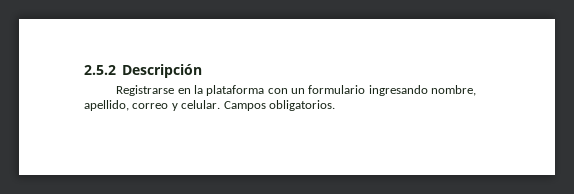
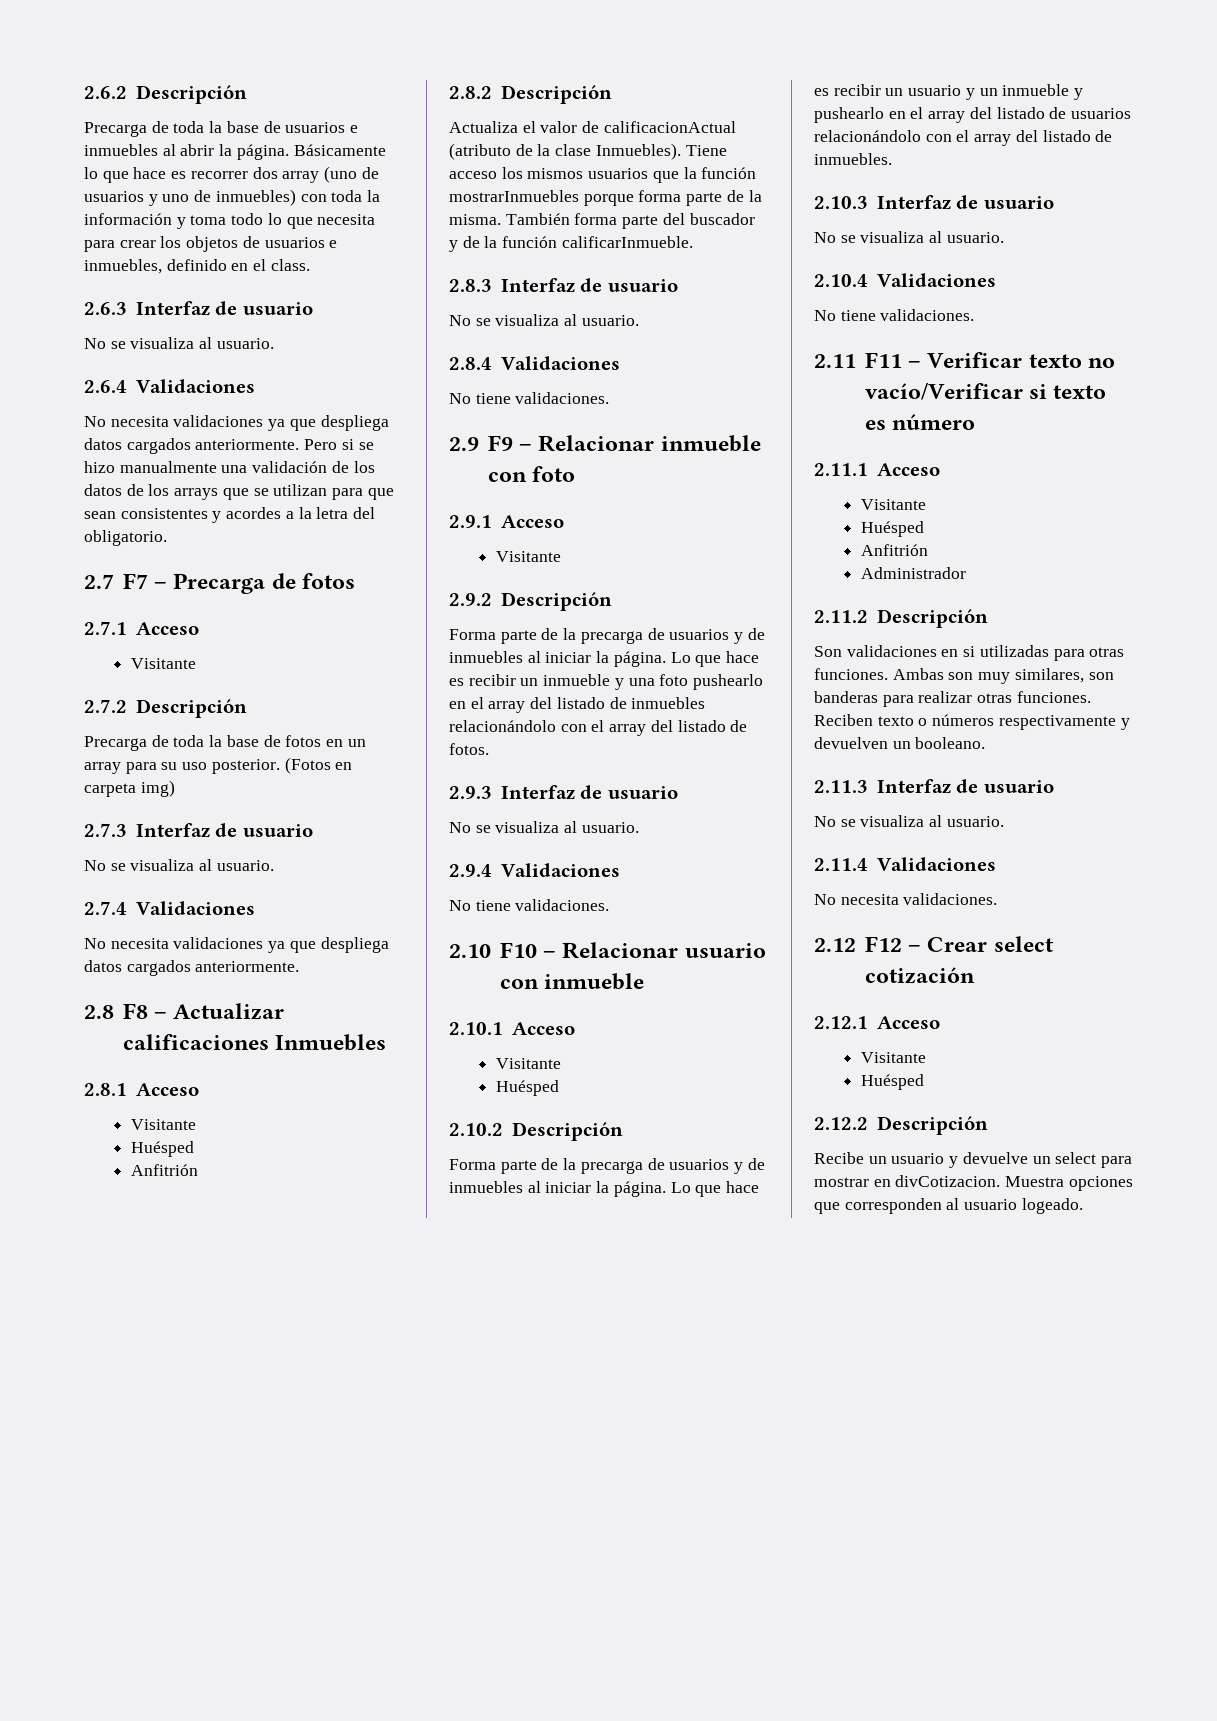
- 2.5.2 Descripción
- Registrarse en la plataforma con un formulario ingresando nombre, apellido, correo y celular. Campos obligatorios.
+ 2.6.2 Descripción
+ Precarga de toda la base de usuarios e inmuebles al abrir la página. Básicamente lo que hace es recorrer dos array (uno de usuarios y uno de inmuebles) con toda la información y toma todo lo que necesita para crear los objetos de usuarios e inmuebles, definido en el class.
+ 2.6.3 Interfaz de usuario
+ No se visualiza al usuario.
+ 2.6.4 Validaciones
+ No necesita validaciones ya que despliega datos cargados anteriormente. Pero si se hizo manualmente una validación de los datos de los arrays que se utilizan para que sean consistentes y acordes a la letra del obligatorio.
+ 2.7 F7 – Precarga de fotos
+ 2.7.1 Acceso
+ Visitante
+ 2.7.2 Descripción
+ Precarga de toda la base de fotos en un array para su uso posterior. (Fotos en carpeta img)
+ 2.7.3 Interfaz de usuario
+ No se visualiza al usuario.
+ 2.7.4 Validaciones
+ No necesita validaciones ya que despliega datos cargados anteriormente.
+ 2.8 F8 – Actualizar calificaciones Inmuebles
+ 2.8.1 Acceso
+ Visitante
+ Huésped
+ Anfitrión
+ 2.8.2 Descripción
+ Actualiza el valor de calificacionActual (atributo de la clase Inmuebles). Tiene acceso los mismos usuarios que la función mostrarInmuebles porque forma parte de la misma. También forma parte del buscador y de la función calificarInmueble.
+ 2.8.3 Interfaz de usuario
+ No se visualiza al usuario.
+ 2.8.4 Validaciones
+ No tiene validaciones.
+ 2.9 F9 – Relacionar inmueble con foto
+ 2.9.1 Acceso
+ Visitante
+ 2.9.2 Descripción
+ Forma parte de la precarga de usuarios y de inmuebles al iniciar la página. Lo que hace es recibir un inmueble y una foto pushearlo en el array del listado de inmuebles relacionándolo con el array del listado de fotos.
+ 2.9.3 Interfaz de usuario
+ No se visualiza al usuario.
+ 2.9.4 Validaciones
+ No tiene validaciones.
+ 2.10 F10 – Relacionar usuario con inmueble
+ 2.10.1 Acceso
+ Visitante
+ Huésped
+ 2.10.2 Descripción
+ Forma parte de la precarga de usuarios y de inmuebles al iniciar la página. Lo que hace es recibir un usuario y un inmueble y pushearlo en el array del listado de usuarios relacionándolo con el array del listado de inmuebles.
+ 2.10.3 Interfaz de usuario
+ No se visualiza al usuario.
+ 2.10.4 Validaciones
+ No tiene validaciones.
+ 2.11 F11 – Verificar texto no vacío/Verificar si texto es número
+ 2.11.1 Acceso
+ Visitante
+ Huésped
+ Anfitrión
+ Administrador
+ 2.11.2 Descripción
+ Son validaciones en si utilizadas para otras funciones. Ambas son muy similares, son banderas para realizar otras funciones. Reciben texto o números respectivamente y devuelven un booleano.
+ 2.11.3 Interfaz de usuario
+ No se visualiza al usuario.
+ 2.11.4 Validaciones
+ No necesita validaciones.
+ 2.12 F12 – Crear select cotización
+ 2.12.1 Acceso
+ Visitante
+ Huésped
+ 2.12.2 Descripción
+ Recibe un usuario y devuelve un select para mostrar en divCotizacion. Muestra opciones que corresponden al usuario logeado.

